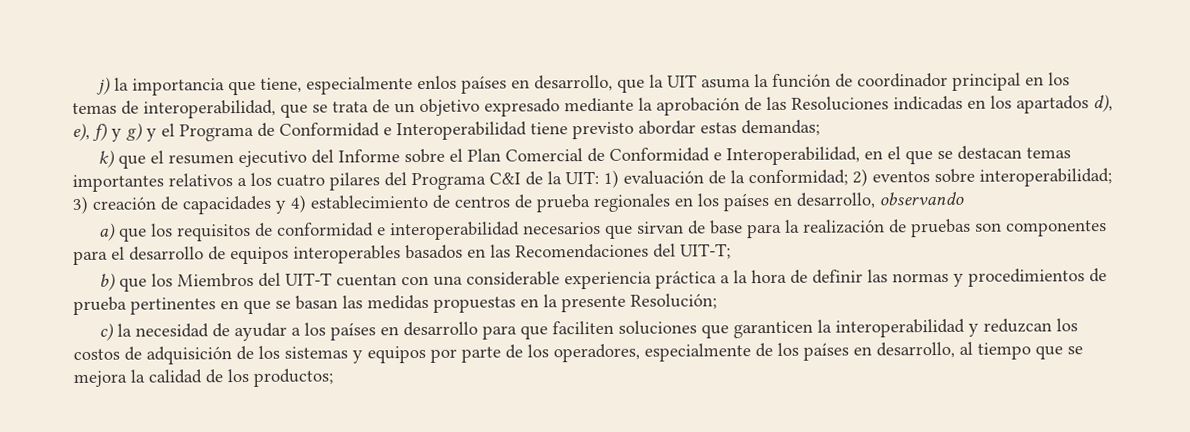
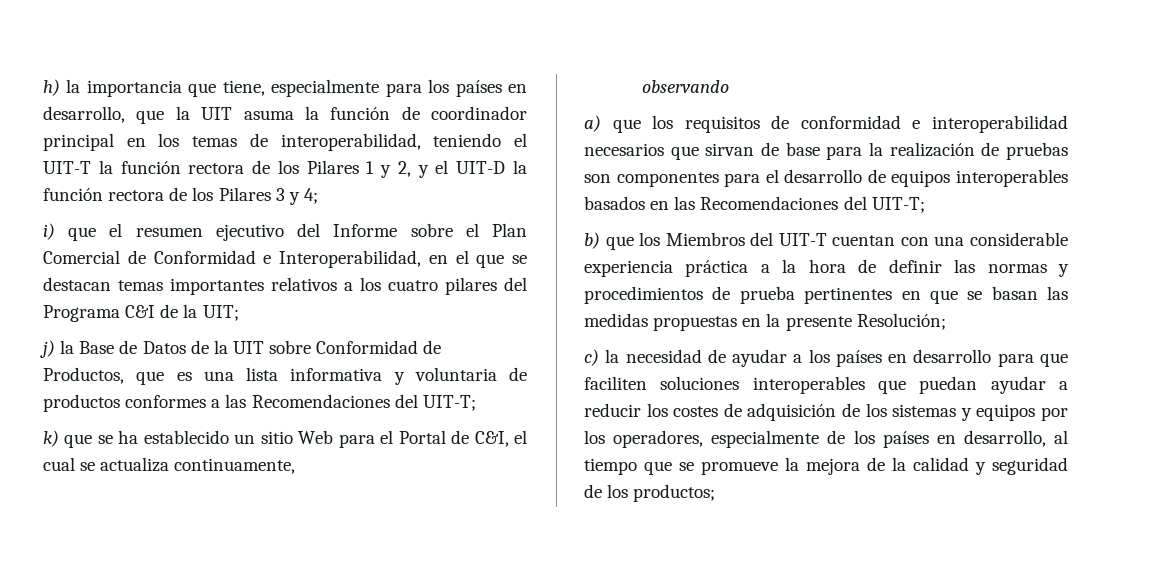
- j) la importancia que tiene, especialmente enlos países en desarrollo, que la UIT asuma la función de coordinador principal en los temas de interoperabilidad, que se trata de un objetivo expresado mediante la aprobación de las Resoluciones indicadas en los apartados d), e), f) y g) y el Programa de Conformidad e Interoperabilidad tiene previsto abordar estas demandas;
- k) que el resumen ejecutivo del Informe sobre el Plan Comercial de Conformidad e Interoperabilidad, en el que se destacan temas importantes relativos a los cuatro pilares del Programa C&I de la UIT: 1) evaluación de la conformidad; 2) eventos sobre interoperabilidad; 3) creación de capacidades y 4) establecimiento de centros de prueba regionales en los países en desarrollo, observando
+ h) la importancia que tiene, especialmente para los países en desarrollo, que la UIT asuma la función de coordinador principal en los temas de interoperabilidad, teniendo el UIT-T la función rectora de los Pilares 1 y 2, y el UIT-D la función rectora de los Pilares 3 y 4;
+ i) que el resumen ejecutivo del Informe sobre el Plan Comercial de Conformidad e Interoperabilidad, en el que se destacan temas importantes relativos a los cuatro pilares del Programa C&I de la UIT;
+ j) la Base de Datos de la UIT sobre Conformidad de Productos, que es una lista informativa y voluntaria de productos conformes a las Recomendaciones del UIT-T;
+ k) que se ha establecido un sitio Web para el Portal de C&I, el cual se actualiza continuamente,
+ observando
- c) la necesidad de ayudar a los países en desarrollo para que faciliten soluciones que garanticen la interoperabilidad y reduzcan los costos de adquisición de los sistemas y equipos por parte de los operadores, especialmente de los países en desarrollo, al tiempo que se mejora la calidad de los productos;
+ c) la necesidad de ayudar a los países en desarrollo para que faciliten soluciones interoperables que puedan ayudar a reducir los costes de adquisición de los sistemas y equipos por los operadores, especialmente de los países en desarrollo, al tiempo que se promueve la mejora de la calidad y seguridad de los productos;

